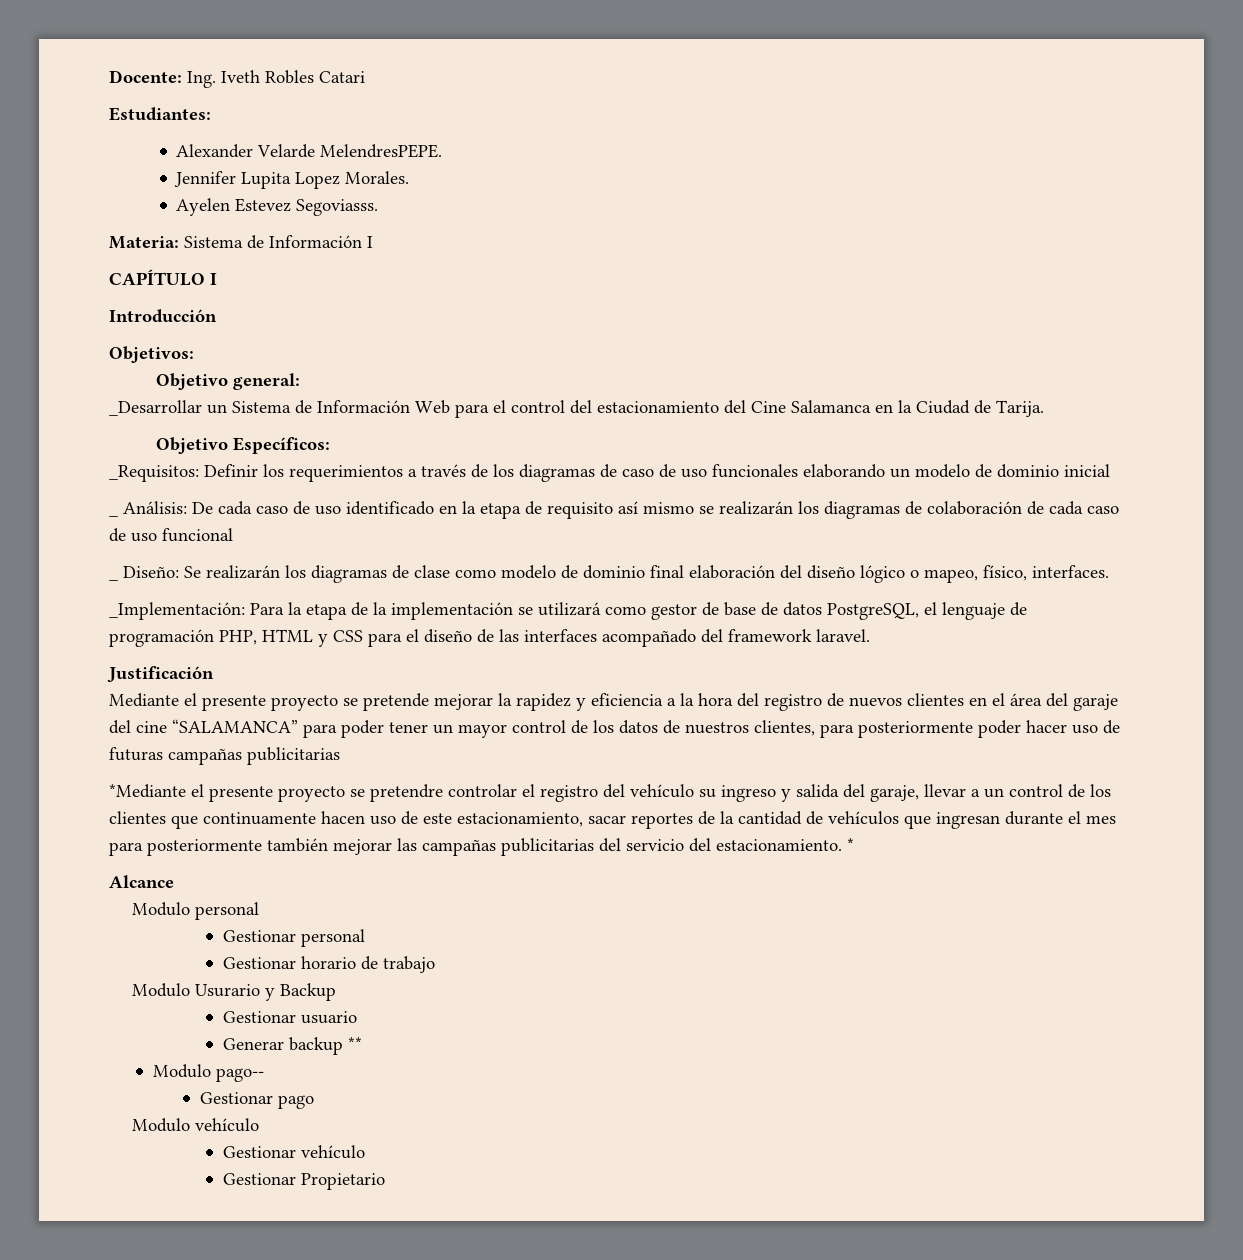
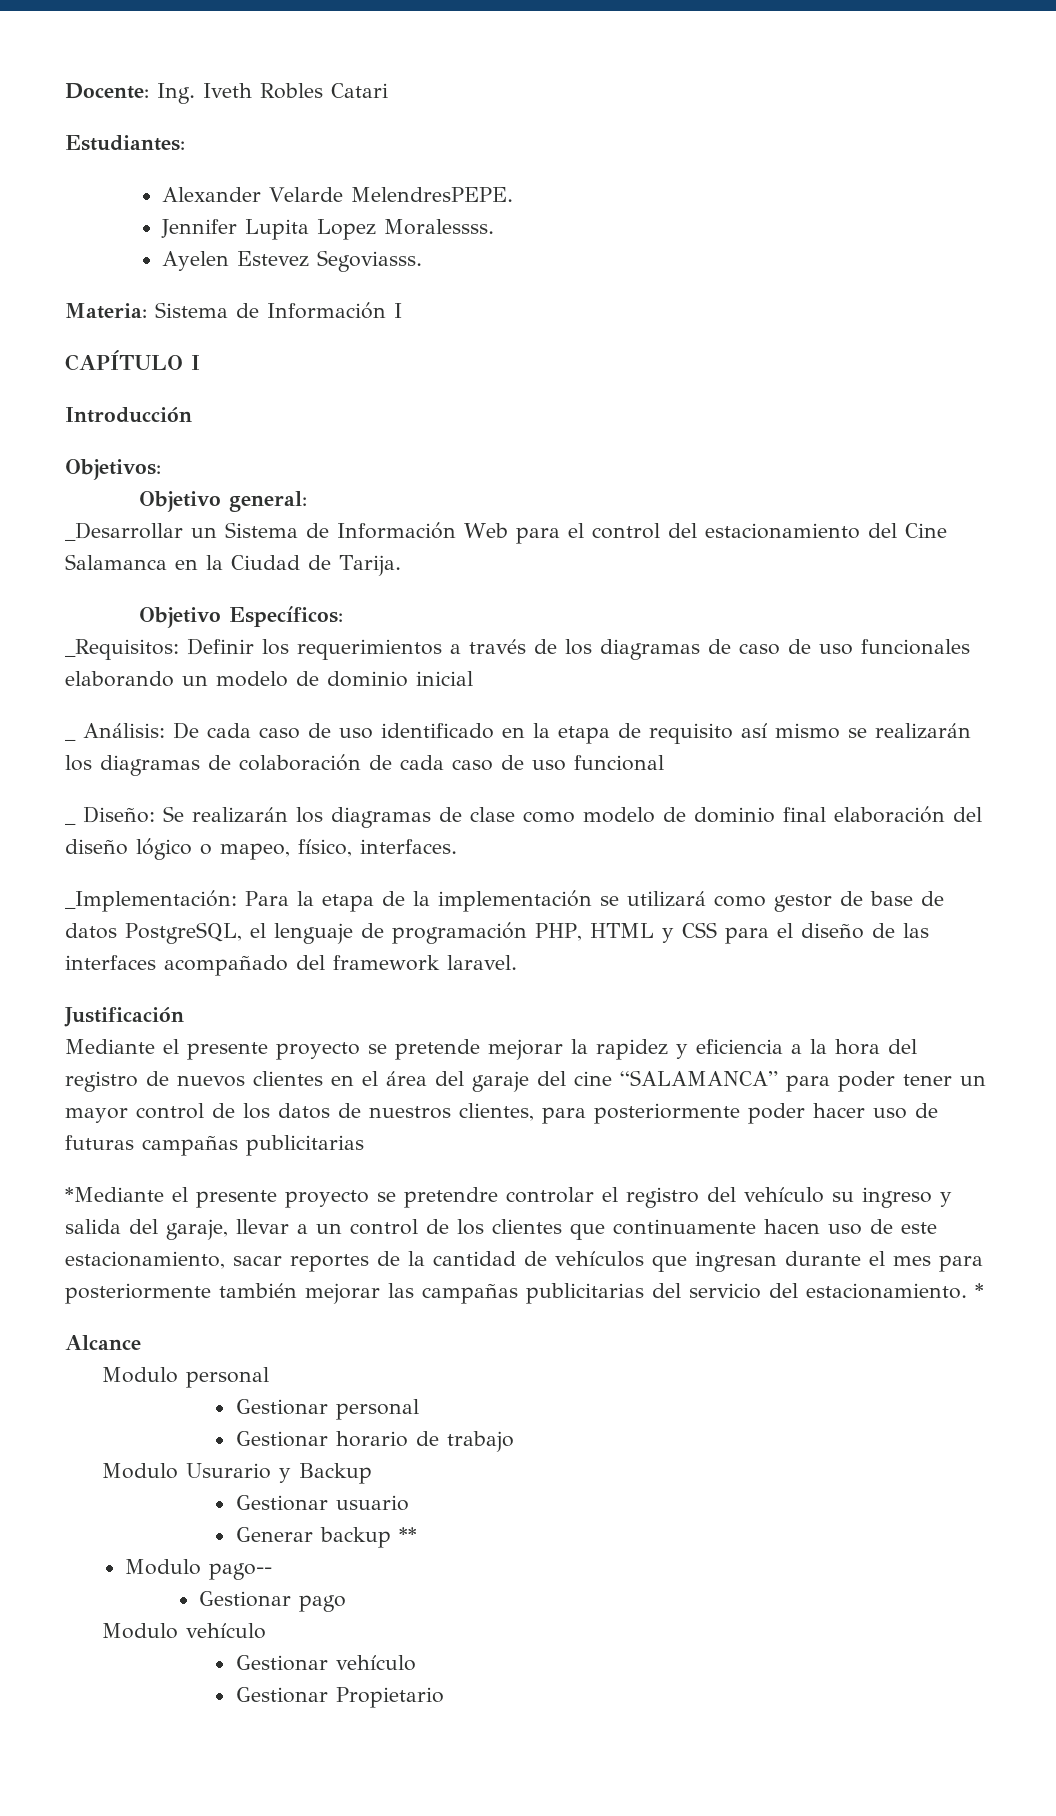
- Jennifer Lupita Lopez Morales.
+ Jennifer Lupita Lopez Moralessss.

